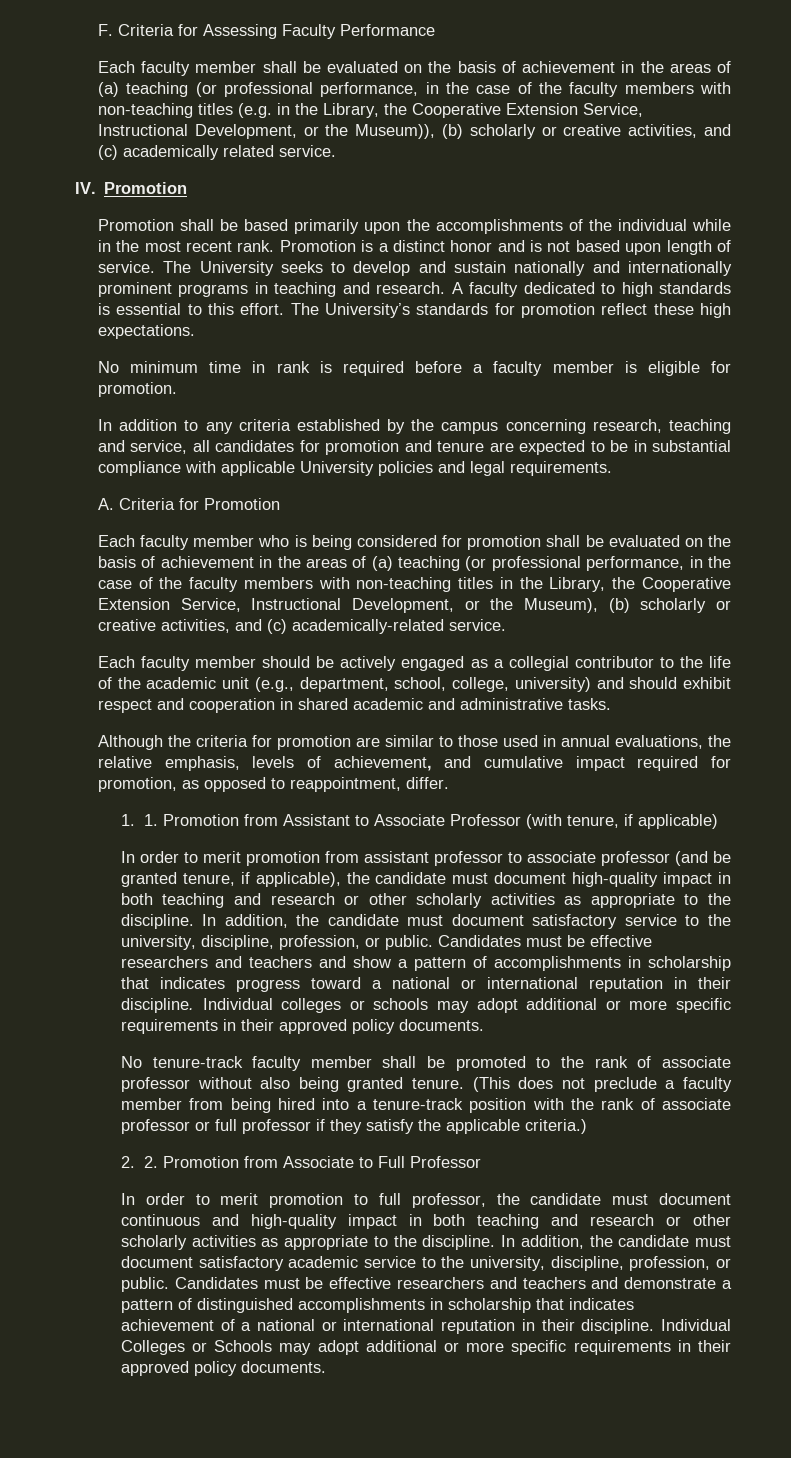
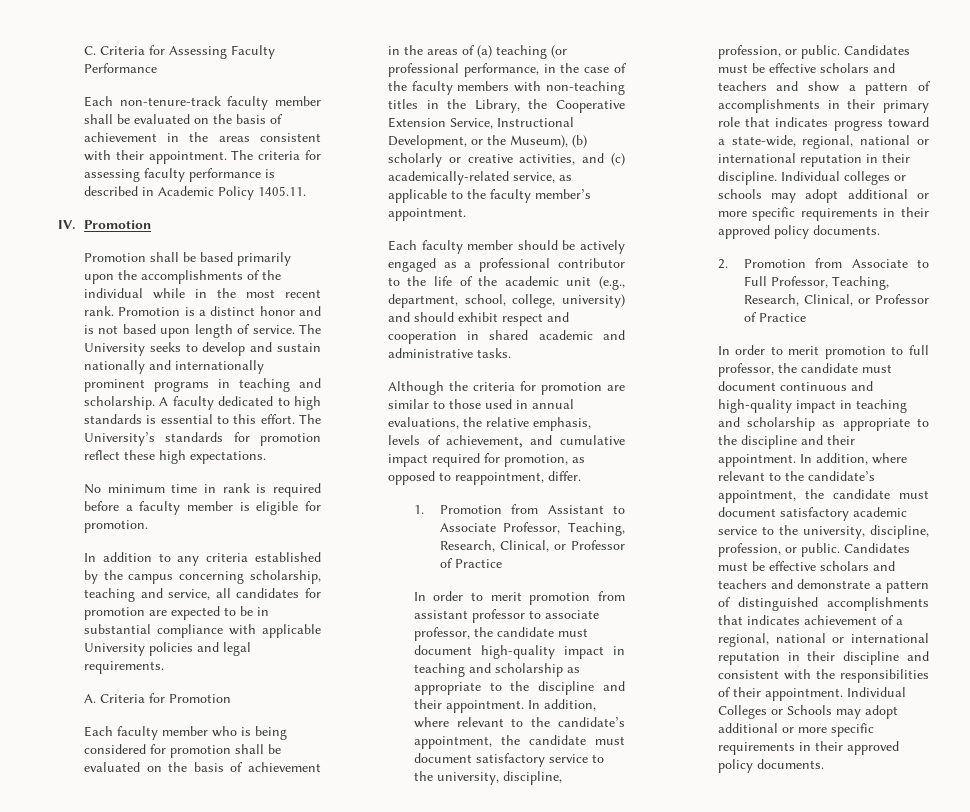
- F. Criteria for Assessing Faculty Performance
+ C. Criteria for Assessing Faculty Performance
- Each faculty member shall be evaluated on the basis of achievement in the areas of (a) teaching (or professional performance, in the case of the faculty members with non-teaching titles (e.g. in the Library, the Cooperative Extension Service, Instructional Development, or the Museum)), (b) scholarly or creative activities, and (c) academically related service.
+ Each non-tenure-track faculty member shall be evaluated on the basis of achievement in the areas consistent with their appointment. The criteria for assessing faculty performance is described in Academic Policy 1405.11.
- The University seeks to develop and sustain nationally and internationally prominent programs in teaching and research.
+ The University seeks to develop and sustain nationally and internationally prominent programs in teaching and scholarship.
- In addition to any criteria established by the campus concerning research, teaching and service, all candidates for promotion and tenure are expected to be in substantial compliance with applicable University policies and legal requirements.
+ In addition to any criteria established by the campus concerning scholarship, teaching and service, all candidates for promotion are expected to be in substantial compliance with applicable University policies and legal requirements.
- Each faculty member who is being considered for promotion shall be evaluated on the basis of achievement in the areas of (a) teaching (or professional performance, in the case of the faculty members with non-teaching titles in the Library, the Cooperative Extension Service, Instructional Development, or the Museum), (b) scholarly or creative activities, and (c) academically-related service.
+ Each faculty member who is being considered for promotion shall be evaluated on the basis of achievement in the areas of (a) teaching (or professional performance, in the case of the faculty members with non-teaching titles in the Library, the Cooperative Extension Service, Instructional Development, or the Museum), (b) scholarly or creative activities, and (c) academically-related service, as applicable to the faculty member’s appointment.
- Each faculty member should be actively engaged as a collegial contributor to the life of the academic unit (e.g., department, school, college, university) and should exhibit respect and cooperation in shared academic and administrative tasks.
+ Each faculty member should be actively engaged as a professional contributor to the life of the academic unit (e.g., department, school, college, university) and should exhibit respect and cooperation in shared academic and administrative tasks.
- 1. 1. Promotion from Assistant to Associate Professor (with tenure, if applicable)
+ 1. Promotion from Assistant to Associate Professor, Teaching, Research, Clinical, or Professor of Practice
- In order to merit promotion from assistant professor to associate professor (and be granted tenure, if applicable), the candidate must document high-quality impact in both teaching and research or other scholarly activities as appropriate to the discipline. In addition, the candidate must document satisfactory service to the university, discipline, profession, or public.
+ In order to merit promotion from assistant professor to associate professor, the candidate must document high-quality impact in teaching and scholarship as appropriate to the discipline and their appointment. In addition, where relevant to the candidate’s appointment, the candidate must document satisfactory service to the university, discipline, profession, or public.
- Candidates must be effective researchers and teachers and show a pattern of accomplishments in scholarship that indicates progress toward a national or international reputation in their discipline.
+ Candidates must be effective scholars and teachers and show a pattern of accomplishments in their primary role that indicates progress toward a state-wide, regional, national or international reputation in their discipline.
- No tenure-track faculty member shall be promoted to the rank of associate professor without also being granted tenure. (This does not preclude a faculty member from being hired into a tenure-track position with the rank of associate professor or full professor if they satisfy the applicable criteria.)
- 2. 2. Promotion from Associate to Full Professor
+ 2. Promotion from Associate to Full Professor, Teaching, Research, Clinical, or Professor of Practice
- In order to merit promotion to full professor, the candidate must document continuous and high-quality impact in both teaching and research or other scholarly activities as appropriate to the discipline. In addition, the candidate must document satisfactory academic service to the university, discipline, profession, or public.
+ In order to merit promotion to full professor, the candidate must document continuous and high-quality impact in teaching and scholarship as appropriate to the discipline and their appointment. In addition, where relevant to the candidate’s appointment, the candidate must document satisfactory academic service to the university, discipline, profession, or public.
- Candidates must be effective researchers and teachers and demonstrate a pattern of distinguished accomplishments in scholarship that indicates achievement of a national or international reputation in their discipline.
+ Candidates must be effective scholars and teachers and demonstrate a pattern of distinguished accomplishments that indicates achievement of a regional, national or international reputation in their discipline and consistent with the responsibilities of their appointment.

